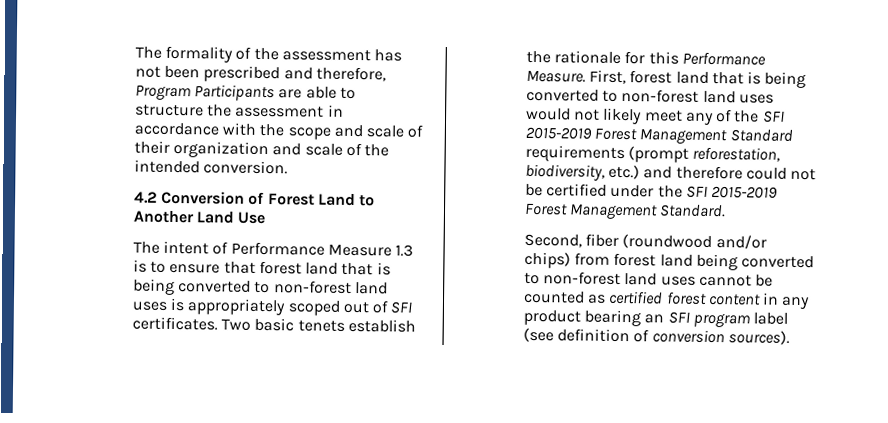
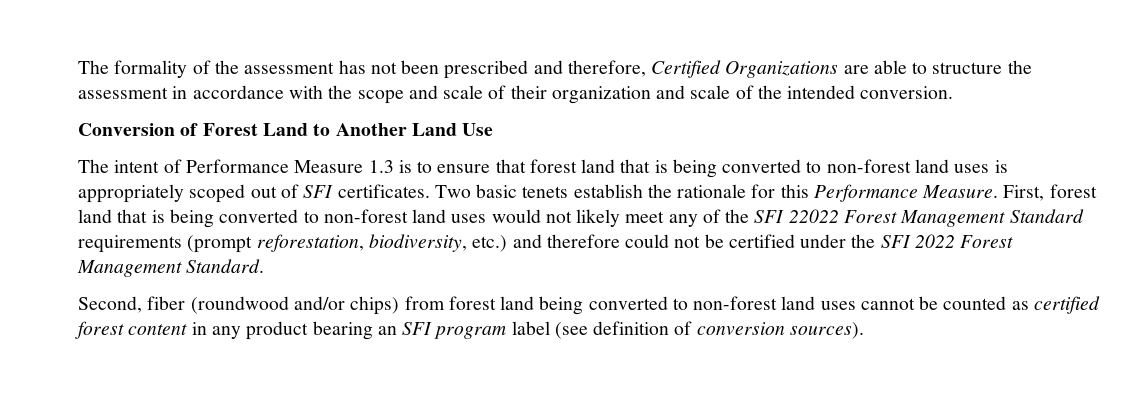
- The formality of the assessment has not been prescribed and therefore, Program Participants are able to structure the assessment in accordance with the scope and scale of their organization and scale of the intended conversion.
+ The formality of the assessment has not been prescribed and therefore, Certified Organizations are able to structure the assessment in accordance with the scope and scale of their organization and scale of the intended conversion.
- 4.2 Conversion of Forest Land to Another Land Use
+ Conversion of Forest Land to Another Land Use
- First, forest land that is being converted to non-forest land uses would not likely meet any of the SFI 2015-2019 Forest Management Standard requirements (prompt reforestation, biodiversity, etc.) and therefore could not be certified under the SFI 2015-2019 Forest Management Standard.
+ First, forest land that is being converted to non-forest land uses would not likely meet any of the SFI 22022 Forest Management Standard requirements (prompt reforestation, biodiversity, etc.) and therefore could not be certified under the SFI 2022 Forest Management Standard.

